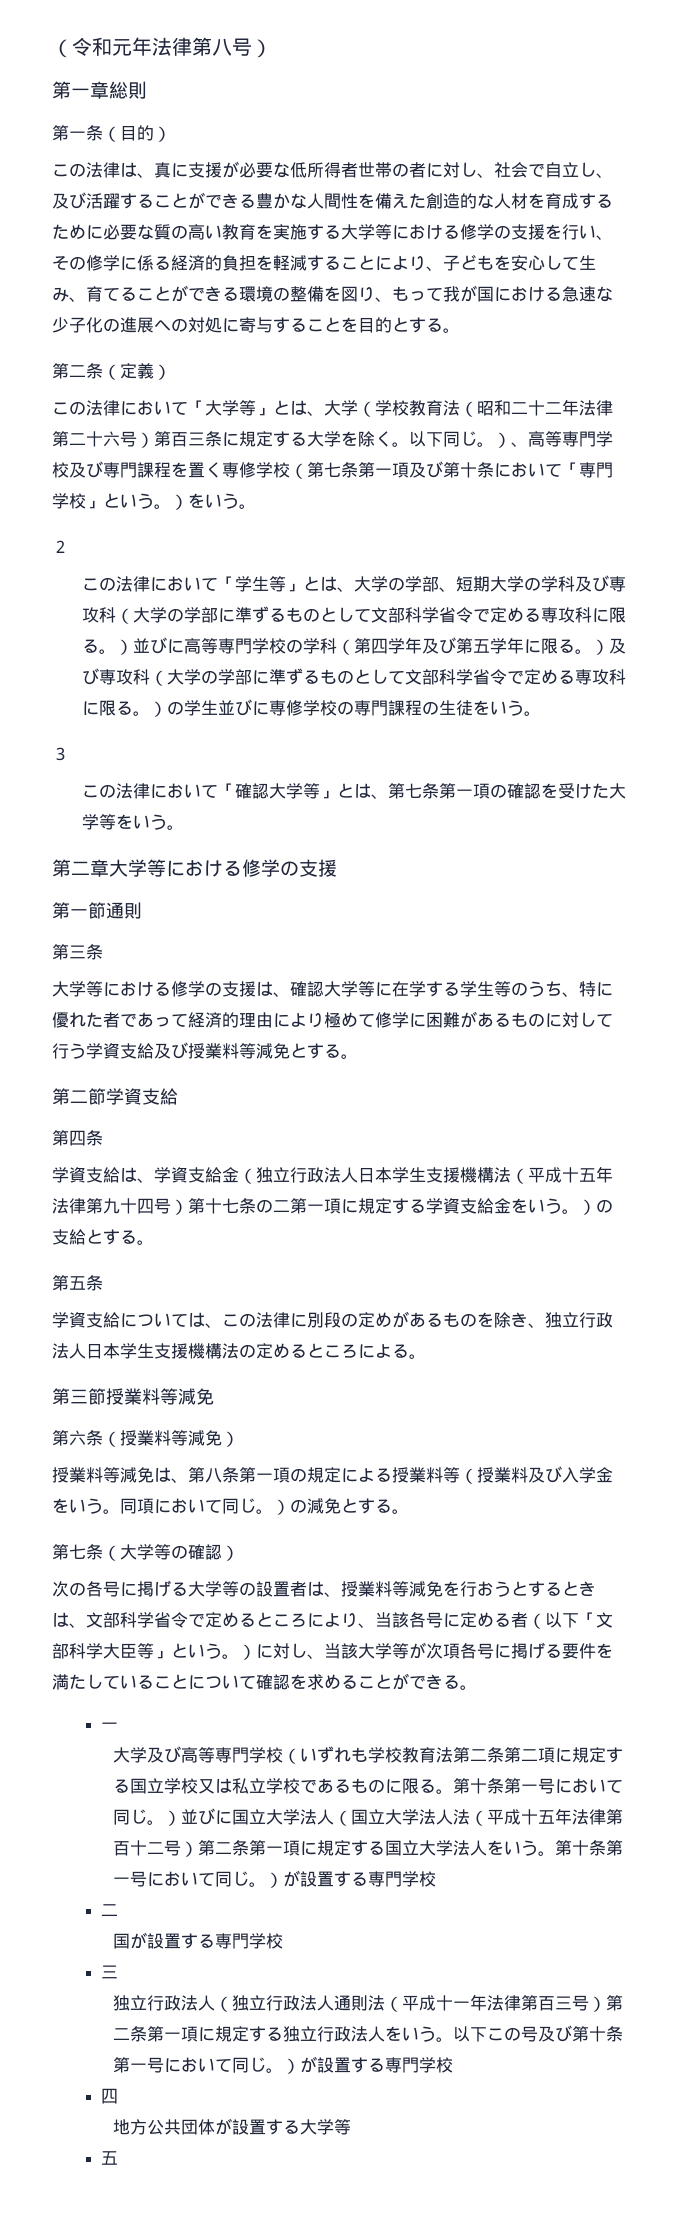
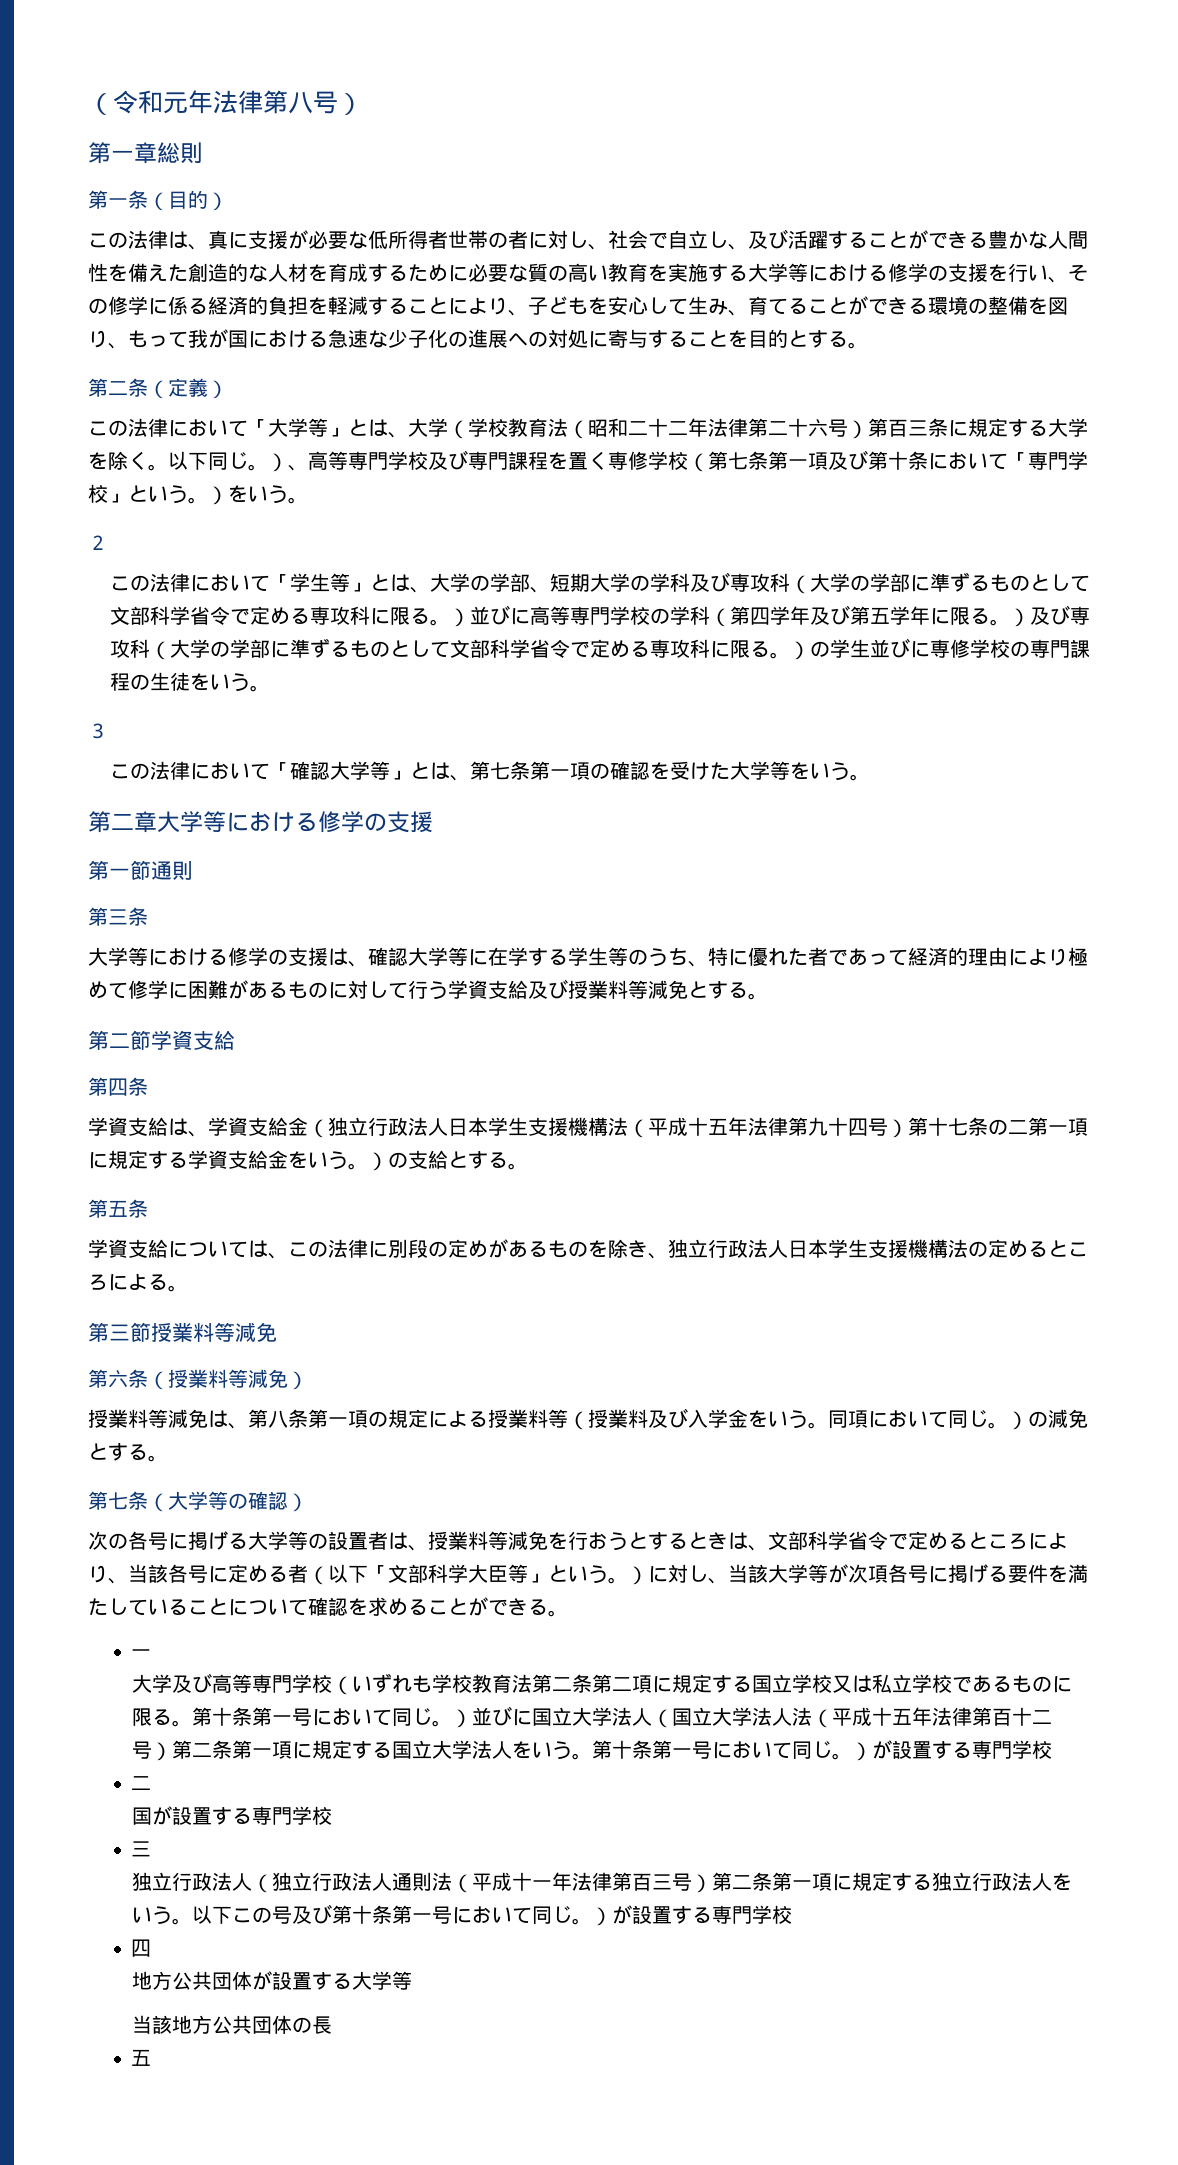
+ 当該地方公共団体の長

